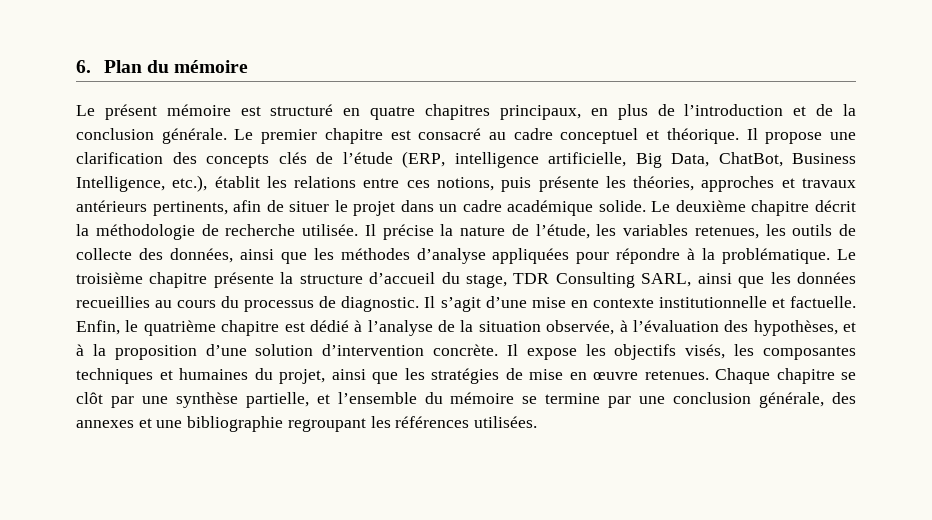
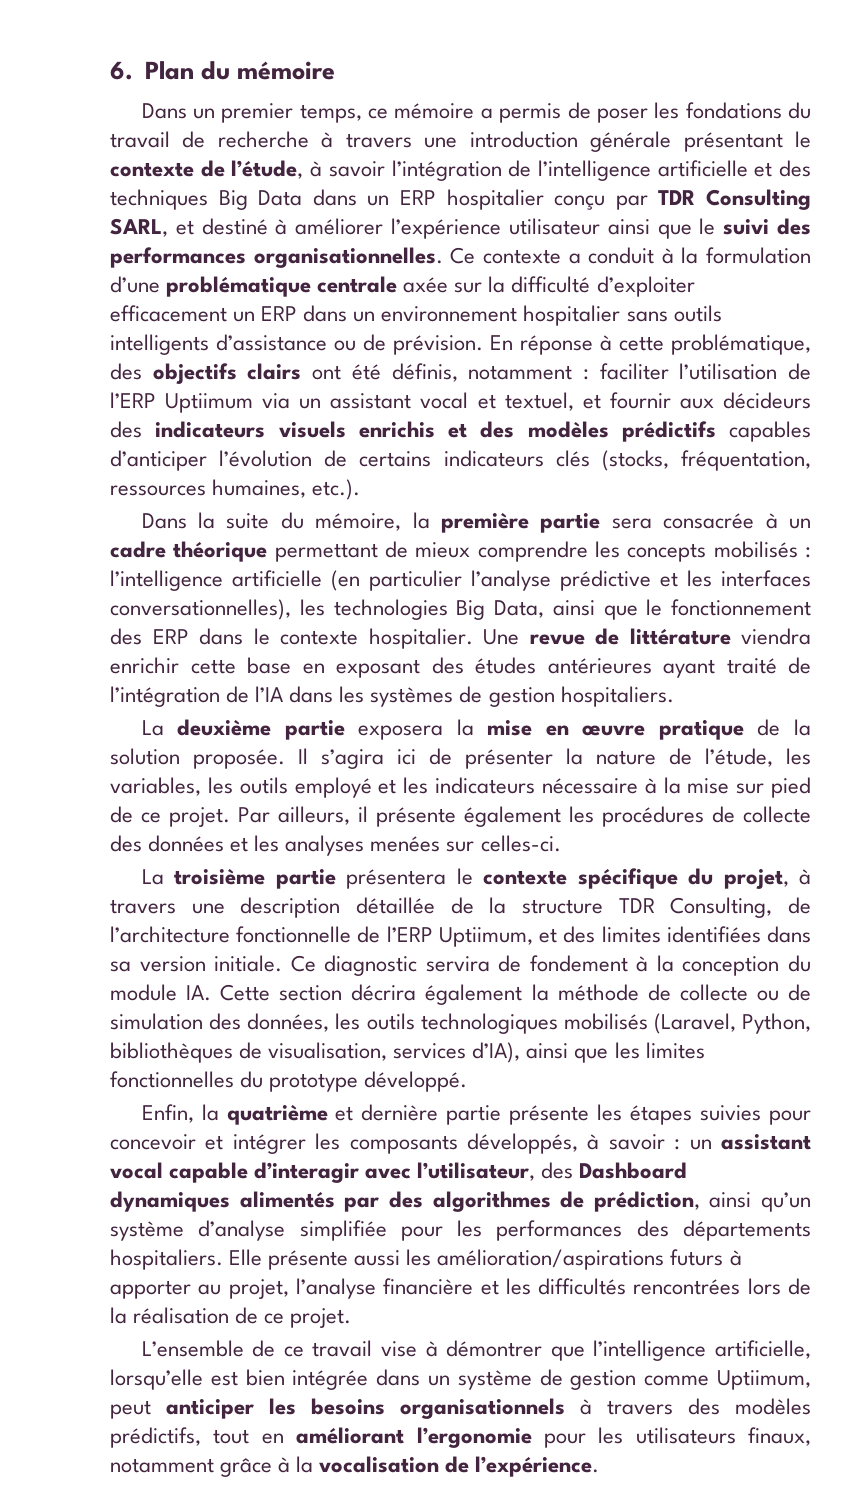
- Le présent mémoire est structuré en quatre chapitres principaux, en plus de l’introduction et de la conclusion générale. Le premier chapitre est consacré au cadre conceptuel et théorique. Il propose une clarification des concepts clés de l’étude (ERP, intelligence artificielle, Big Data, ChatBot, Business Intelligence, etc.), établit les relations entre ces notions, puis présente les théories, approches et travaux antérieurs pertinents, afin de situer le projet dans un cadre académique solide. Le deuxième chapitre décrit la méthodologie de recherche utilisée. Il précise la nature de l’étude, les variables retenues, les outils de collecte des données, ainsi que les méthodes d’analyse appliquées pour répondre à la problématique. Le troisième chapitre présente la structure d’accueil du stage, TDR Consulting SARL, ainsi que les données recueillies au cours du processus de diagnostic. Il s’agit d’une mise en contexte institutionnelle et factuelle. Enfin, le quatrième chapitre est dédié à l’analyse de la situation observée, à l’évaluation des hypothèses, et à la proposition d’une solution d’intervention concrète. Il expose les objectifs visés, les composantes techniques et humaines du projet, ainsi que les stratégies de mise en œuvre retenues. Chaque chapitre se clôt par une synthèse partielle, et l’ensemble du mémoire se termine par une conclusion générale, des annexes et une bibliographie regroupant les références utilisées.
+ Dans un premier temps, ce mémoire a permis de poser les fondations du travail de recherche à travers une introduction générale présentant le contexte de l’étude, à savoir l’intégration de l’intelligence artificielle et des techniques Big Data dans un ERP hospitalier conçu par TDR Consulting SARL, et destiné à améliorer l’expérience utilisateur ainsi que le suivi des performances organisationnelles. Ce contexte a conduit à la formulation d’une problématique centrale axée sur la difficulté d’exploiter efficacement un ERP dans un environnement hospitalier sans outils intelligents d’assistance ou de prévision. En réponse à cette problématique, des objectifs clairs ont été définis, notamment : faciliter l’utilisation de l’ERP Uptiimum via un assistant vocal et textuel, et fournir aux décideurs des indicateurs visuels enrichis et des modèles prédictifs capables d’anticiper l’évolution de certains indicateurs clés (stocks, fréquentation, ressources humaines, etc.).
+ Dans la suite du mémoire, la première partie sera consacrée à un cadre théorique permettant de mieux comprendre les concepts mobilisés : l’intelligence artificielle (en particulier l’analyse prédictive et les interfaces conversationnelles), les technologies Big Data, ainsi que le fonctionnement des ERP dans le contexte hospitalier. Une revue de littérature viendra enrichir cette base en exposant des études antérieures ayant traité de l’intégration de l’IA dans les systèmes de gestion hospitaliers.
+ La deuxième partie exposera la mise en œuvre pratique de la solution proposée. Il s’agira ici de présenter la nature de l’étude, les variables, les outils employé et les indicateurs nécessaire à la mise sur pied de ce projet. Par ailleurs, il présente également les procédures de collecte des données et les analyses menées sur celles-ci.
+ La troisième partie présentera le contexte spécifique du projet, à travers une description détaillée de la structure TDR Consulting, de l’architecture fonctionnelle de l’ERP Uptiimum, et des limites identifiées dans sa version initiale. Ce diagnostic servira de fondement à la conception du module IA. Cette section décrira également la méthode de collecte ou de simulation des données, les outils technologiques mobilisés (Laravel, Python, bibliothèques de visualisation, services d’IA), ainsi que les limites fonctionnelles du prototype développé.
+ Enfin, la quatrième et dernière partie présente les étapes suivies pour concevoir et intégrer les composants développés, à savoir : un assistant vocal capable d’interagir avec l’utilisateur, des Dashboard dynamiques alimentés par des algorithmes de prédiction, ainsi qu’un système d’analyse simplifiée pour les performances des départements hospitaliers. Elle présente aussi les amélioration/aspirations futurs à apporter au projet, l’analyse financière et les difficultés rencontrées lors de la réalisation de ce projet.
+ L’ensemble de ce travail vise à démontrer que l’intelligence artificielle, lorsqu’elle est bien intégrée dans un système de gestion comme Uptiimum, peut anticiper les besoins organisationnels à travers des modèles prédictifs, tout en améliorant l’ergonomie pour les utilisateurs finaux, notamment grâce à la vocalisation de l’expérience.

